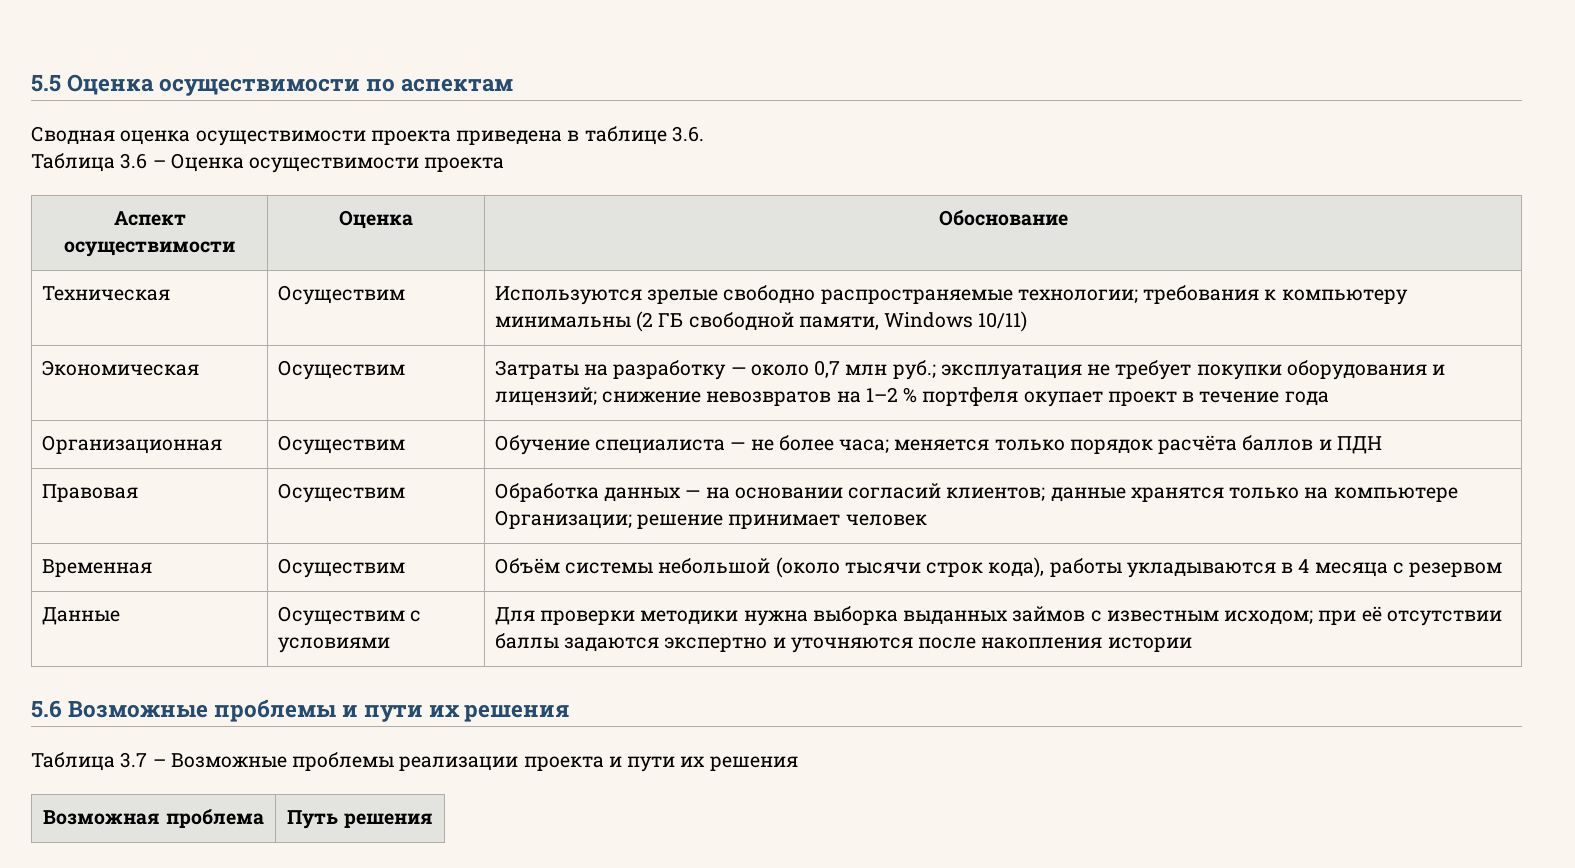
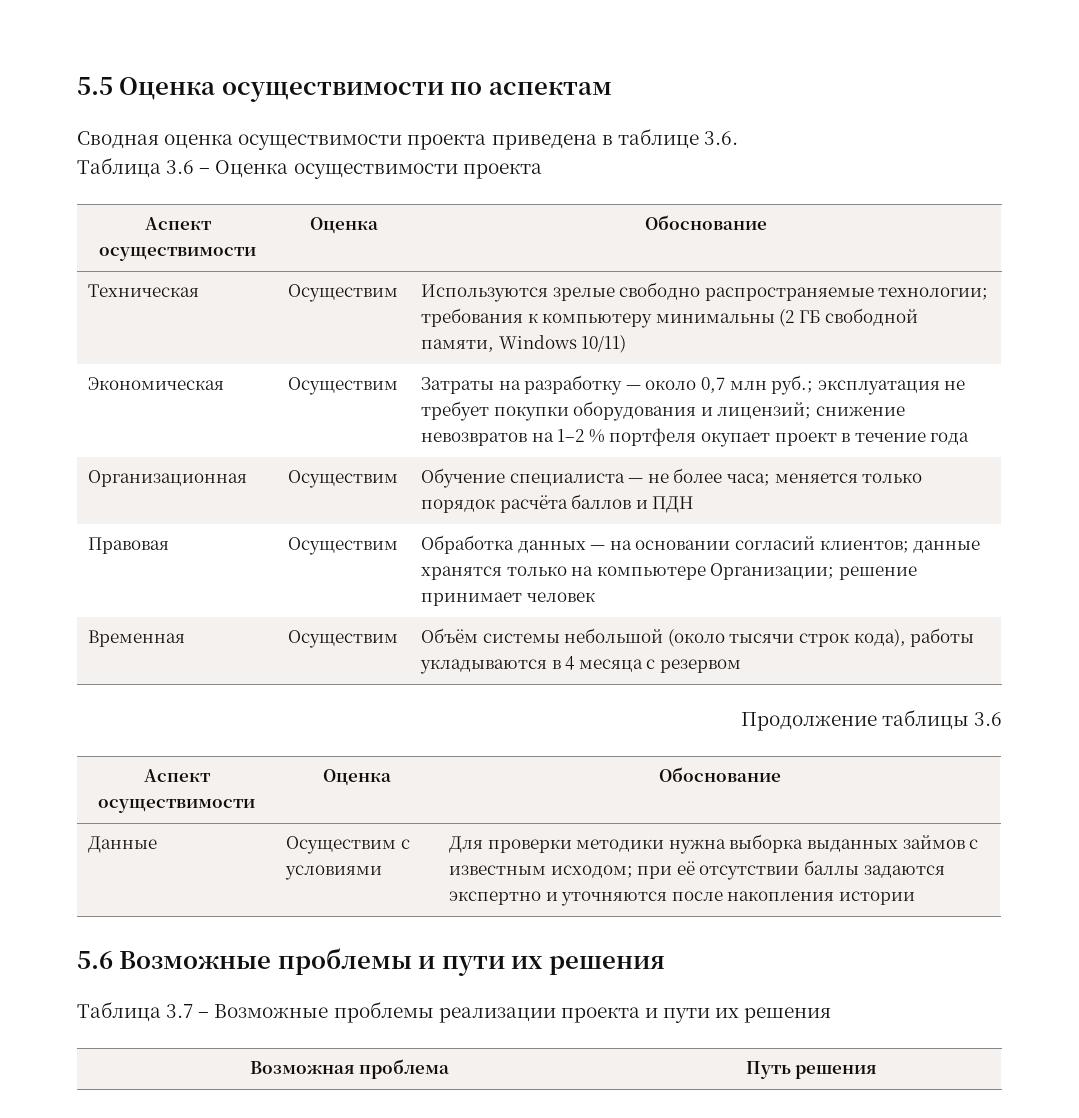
+ Продолжение таблицы 3.6
+ Аспект осуществимости | Оценка | Обоснование

